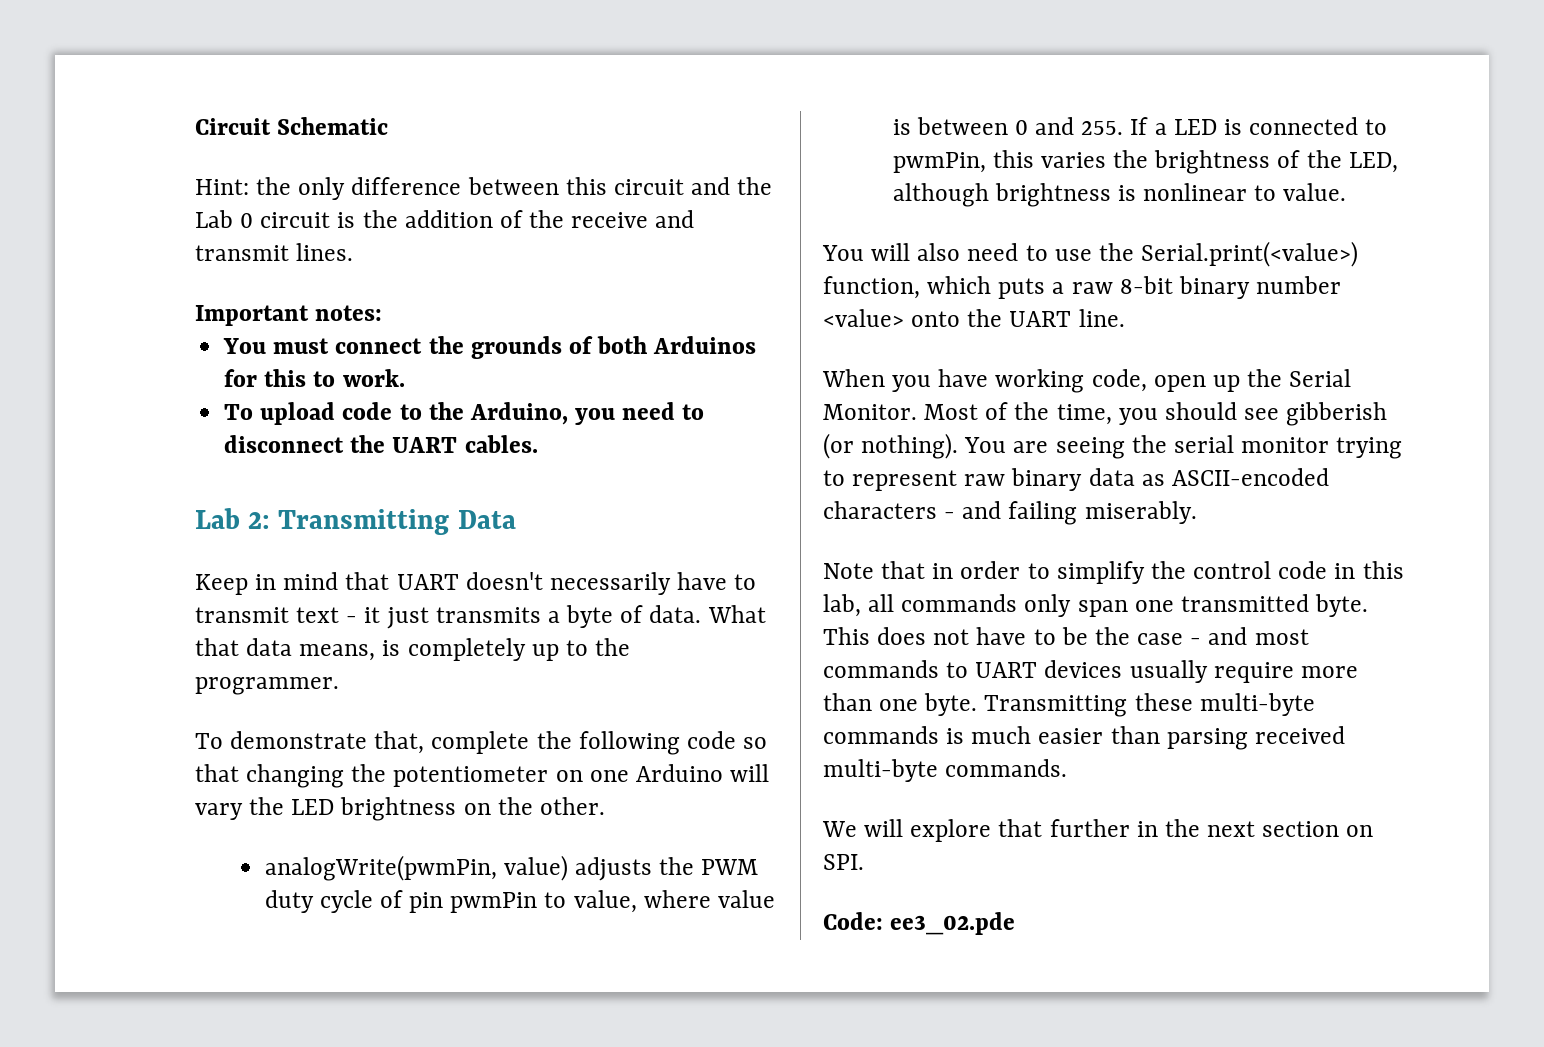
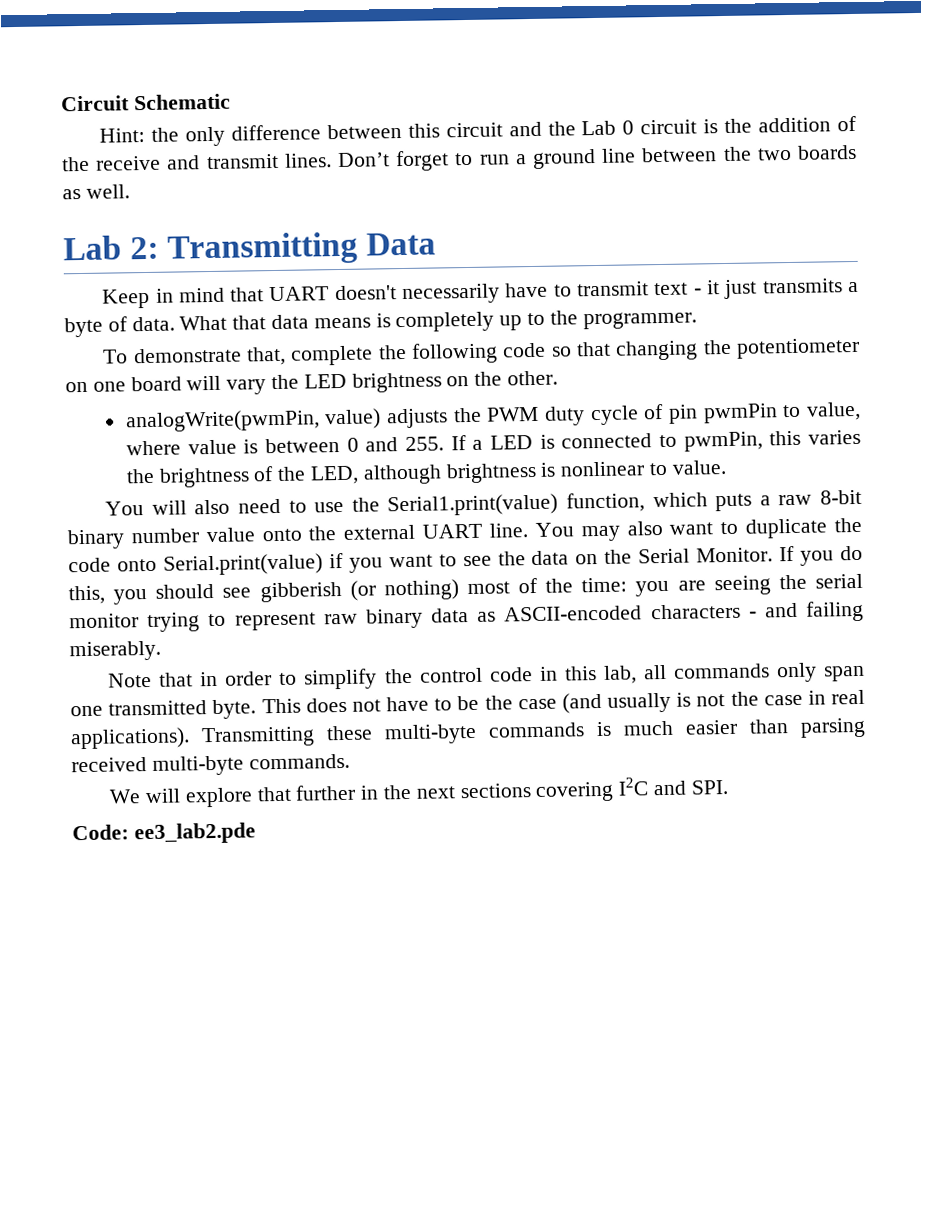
- Hint: the only difference between this circuit and the Lab 0 circuit is the addition of the receive and transmit lines.
- Important notes:
- You must connect the grounds of both Arduinos for this to work.
- To upload code to the Arduino, you need to disconnect the UART cables.
+ Hint: the only difference between this circuit and the Lab 0 circuit is the addition of the receive and transmit lines. Don’t forget to run a ground line between the two boards as well.
- What that data means, is completely up to the programmer.
+ What that data means is completely up to the programmer.
- To demonstrate that, complete the following code so that changing the potentiometer on one Arduino will vary the LED brightness on the other.
+ To demonstrate that, complete the following code so that changing the potentiometer on one board will vary the LED brightness on the other.
- You will also need to use the Serial.print(<value>) function, which puts a raw 8-bit binary number <value> onto the UART line.
- When you have working code, open up the Serial Monitor. Most of the time, you should see gibberish (or nothing). You are seeing the serial monitor trying to represent raw binary data as ASCII-encoded characters - and failing miserably.
+ You will also need to use the Serial1.print(value) function, which puts a raw 8-bit binary number value onto the external UART line. You may also want to duplicate the code onto Serial.print(value) if you want to see the data on the Serial Monitor. If you do this, you should see gibberish (or nothing) most of the time: you are seeing the serial monitor trying to represent raw binary data as ASCII-encoded characters - and failing miserably.
- This does not have to be the case - and most commands to UART devices usually require more than one byte.
+ This does not have to be the case (and usually is not the case in real applications).
- We will explore that further in the next section on SPI.
+ We will explore that further in the next sections covering I2C and SPI.
- Code: ee3_02.pde
+ Code: ee3_lab2.pde

